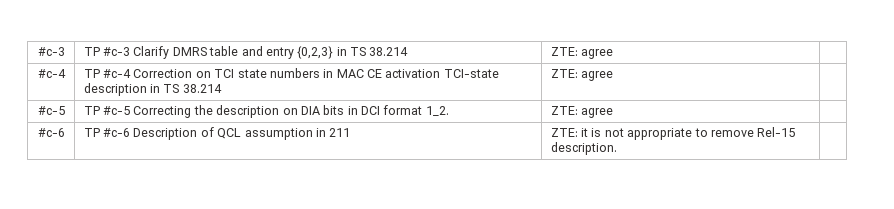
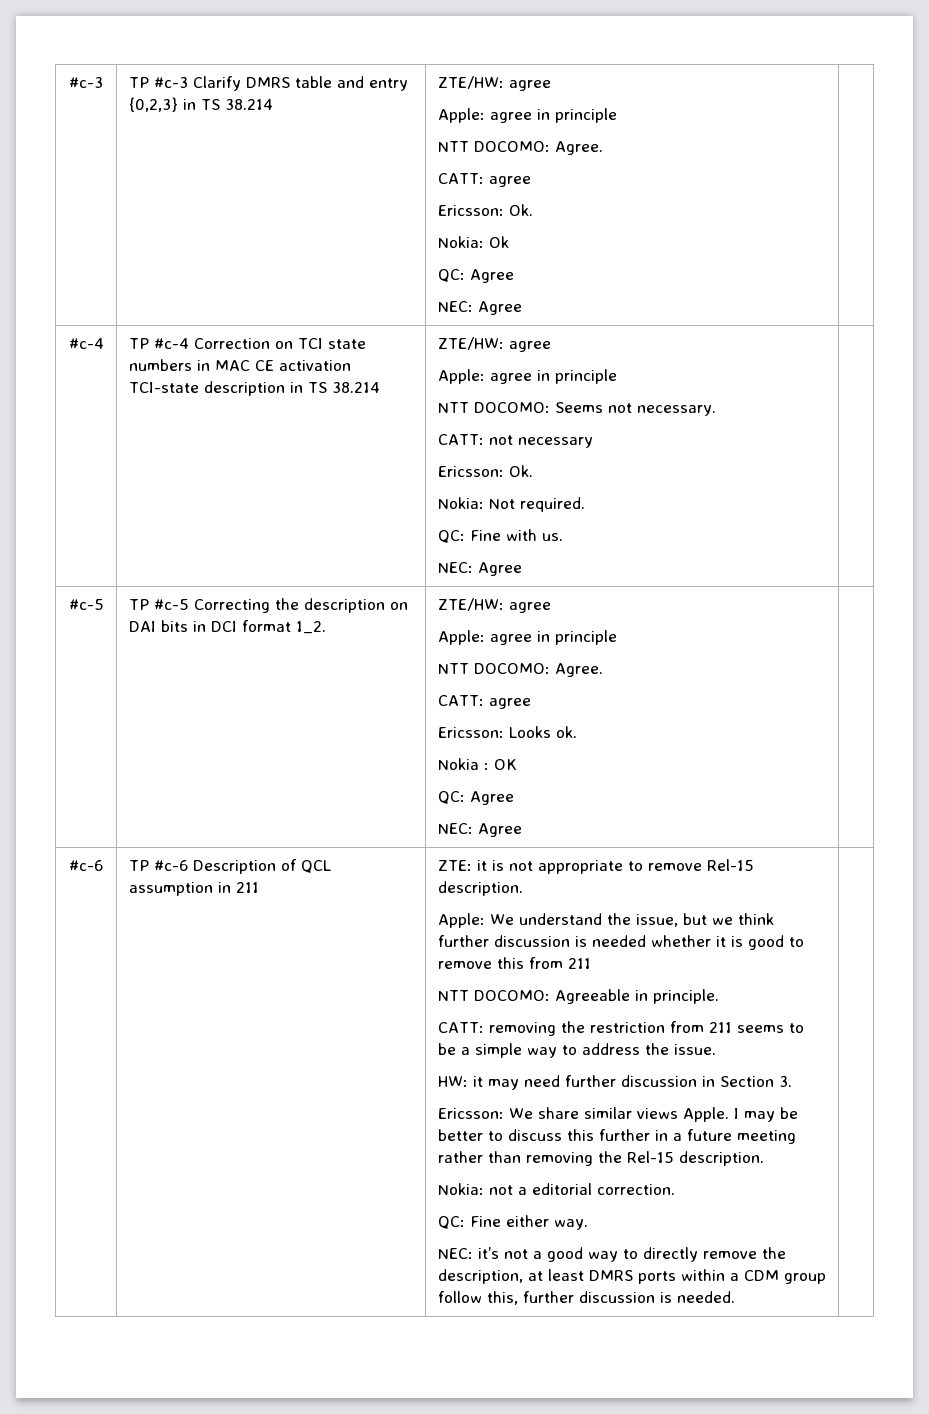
- #c-3 | TP #c-3 Clarify DMRS table and entry {0,2,3} in TS 38.214 | ZTE: agree |
+ #c-3 | TP #c-3 Clarify DMRS table and entry {0,2,3} in TS 38.214 | ZTE/HW: agree
+ Apple: agree in principle
+ NTT DOCOMO: Agree.
+ CATT: agree
+ Ericsson: Ok.
+ Nokia: Ok
+ QC: Agree
+ NEC: Agree |
- TP #c-4 Correction on TCI state numbers in MAC CE activation TCI-state description in TS 38.214 | ZTE: agree
+ TP #c-4 Correction on TCI state numbers in MAC CE activation TCI-state description in TS 38.214 | ZTE/HW: agree
+ Apple: agree in principle
+ NTT DOCOMO: Seems not necessary.
+ CATT: not necessary
+ Ericsson: Ok.
+ Nokia: Not required.
+ QC: Fine with us.
+ NEC: Agree
- #c-5 | TP #c-5 Correcting the description on DIA bits in DCI format 1_2. | ZTE: agree |
+ #c-5 | TP #c-5 Correcting the description on DAI bits in DCI format 1_2. | ZTE/HW: agree
+ Apple: agree in principle
+ NTT DOCOMO: Agree.
+ CATT: agree
+ Ericsson: Looks ok.
+ Nokia : OK
+ QC: Agree
+ NEC: Agree |
+ Apple: We understand the issue, but we think further discussion is needed whether it is good to remove this from 211
+ NTT DOCOMO: Agreeable in principle.
+ CATT: removing the restriction from 211 seems to be a simple way to address the issue.
+ HW: it may need further discussion in Section 3.
+ Ericsson: We share similar views Apple. I may be better to discuss this further in a future meeting rather than removing the Rel-15 description.
+ Nokia: not a editorial correction.
+ QC: Fine either way.
+ NEC: it’s not a good way to directly remove the description, at least DMRS ports within a CDM group follow this, further discussion is needed.

